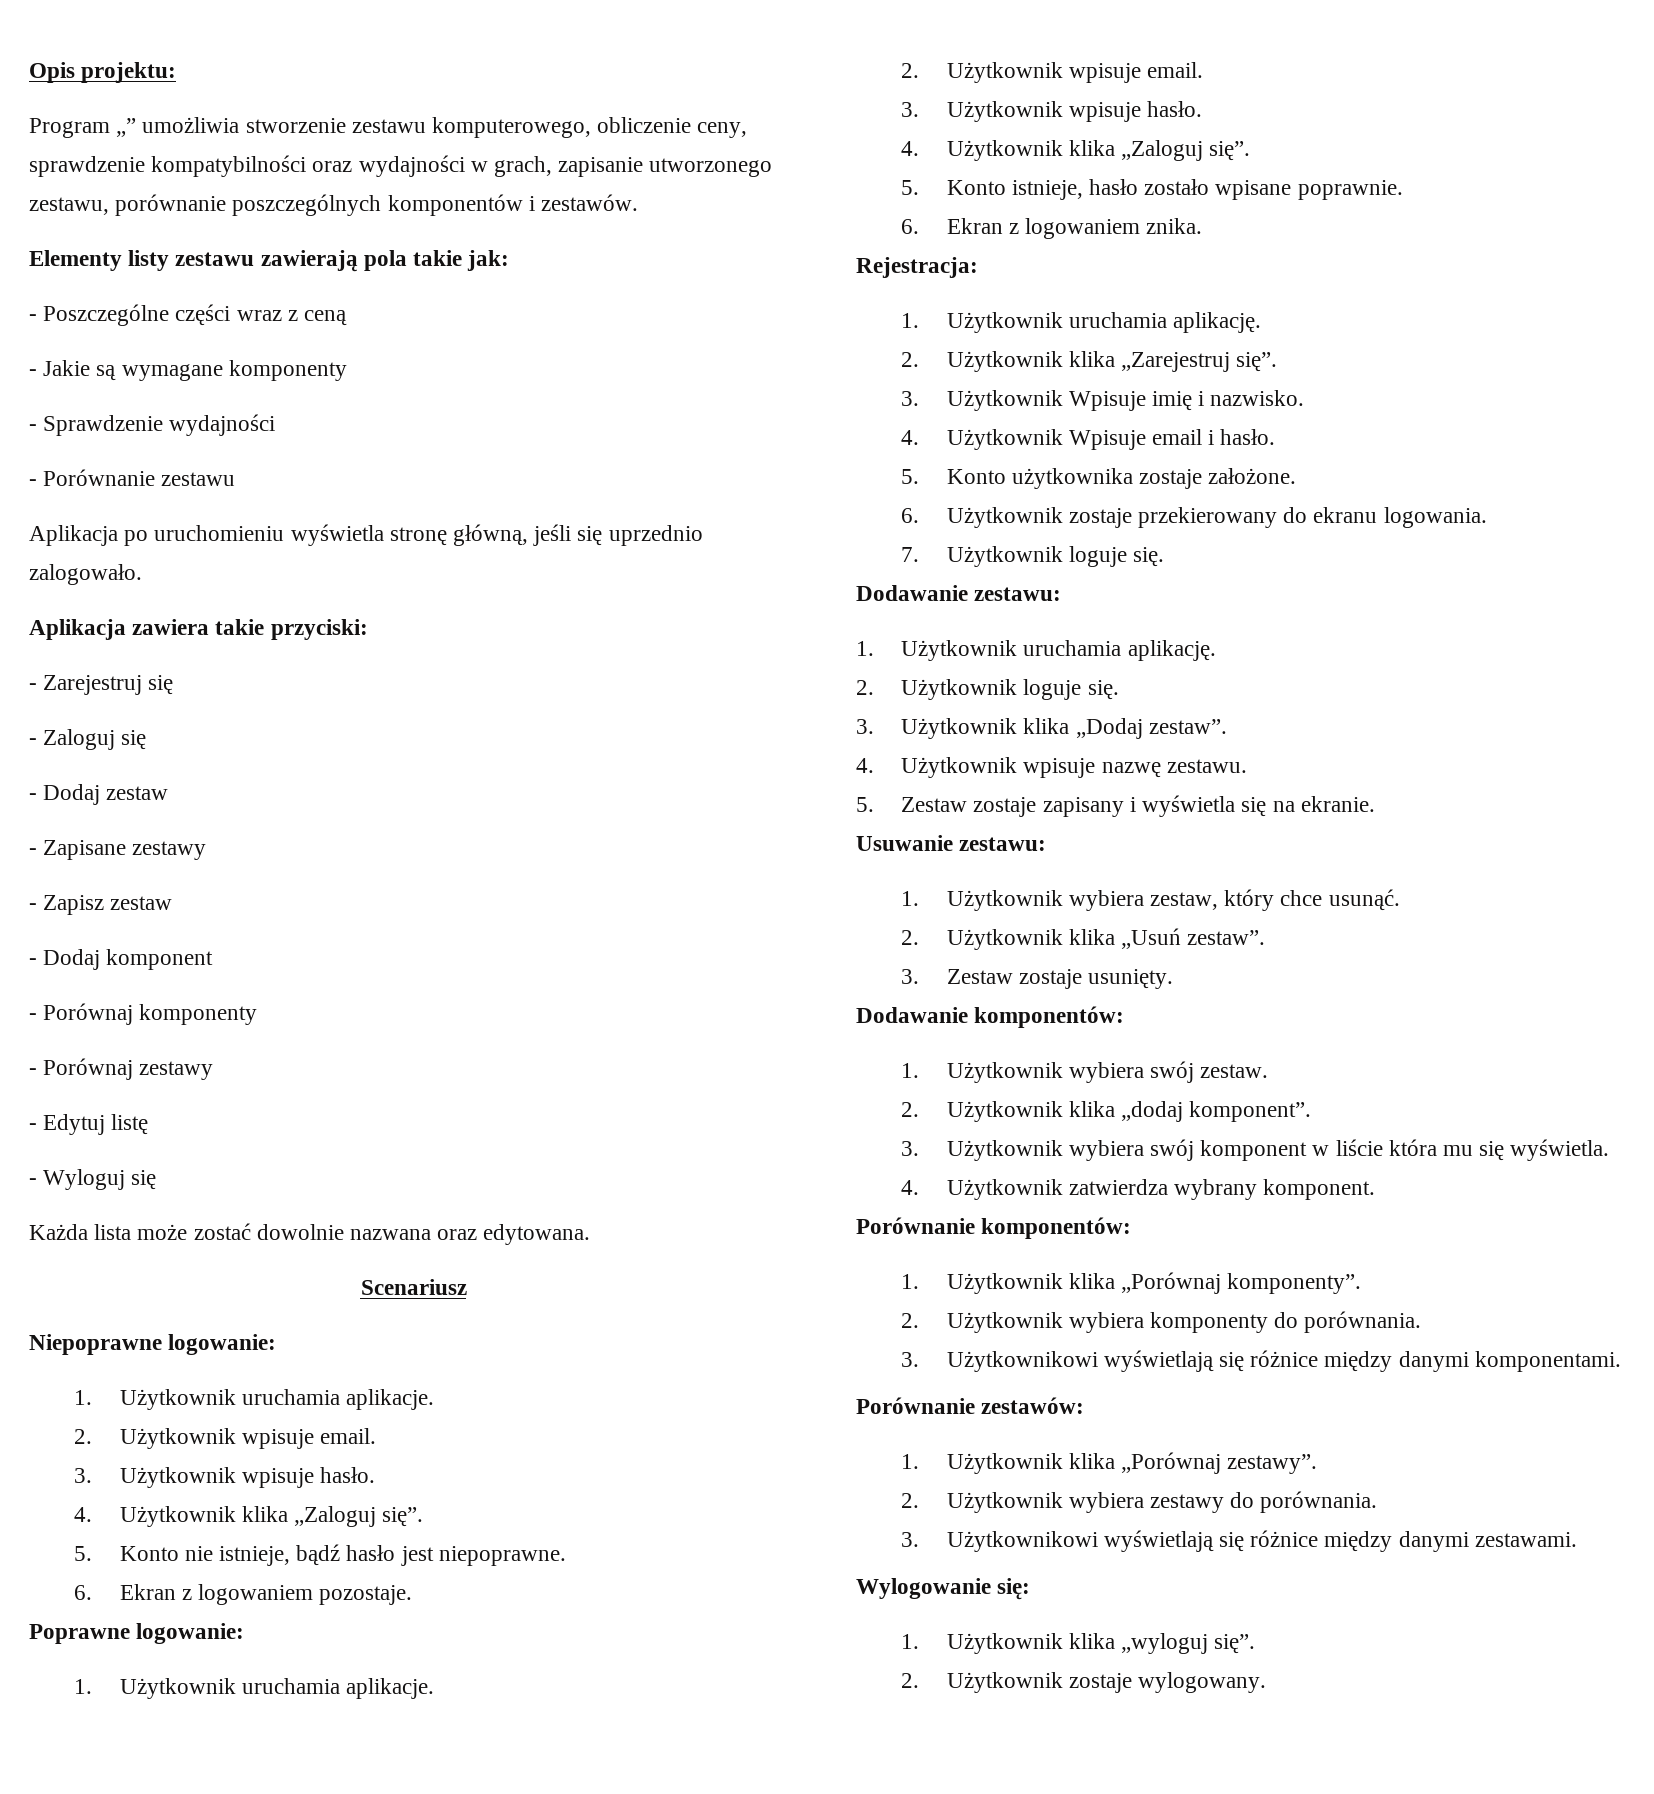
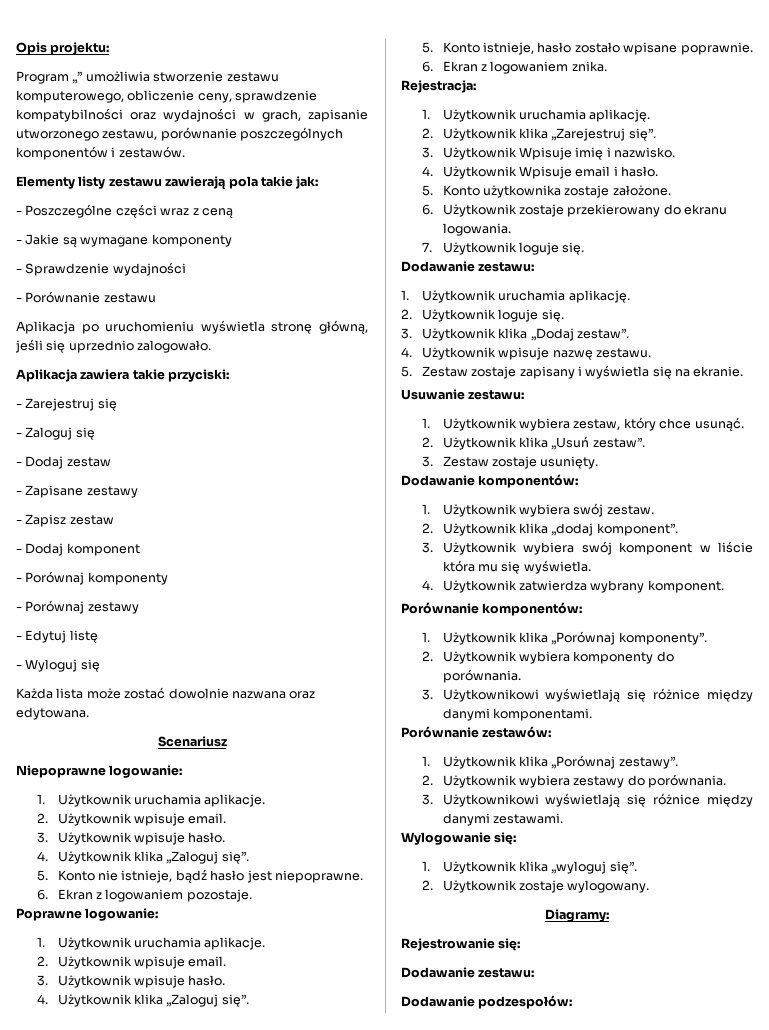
+ Diagramy:
+ Rejestrowanie się:
+ Dodawanie zestawu:
+ Dodawanie podzespołów:

